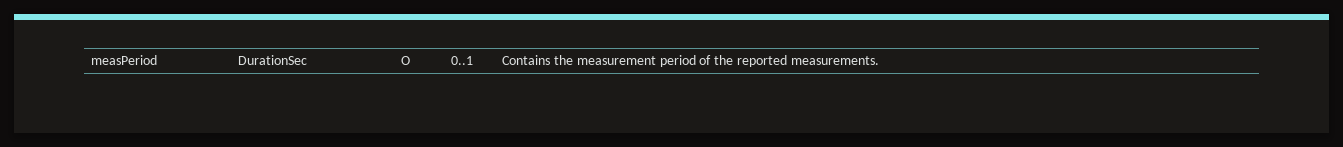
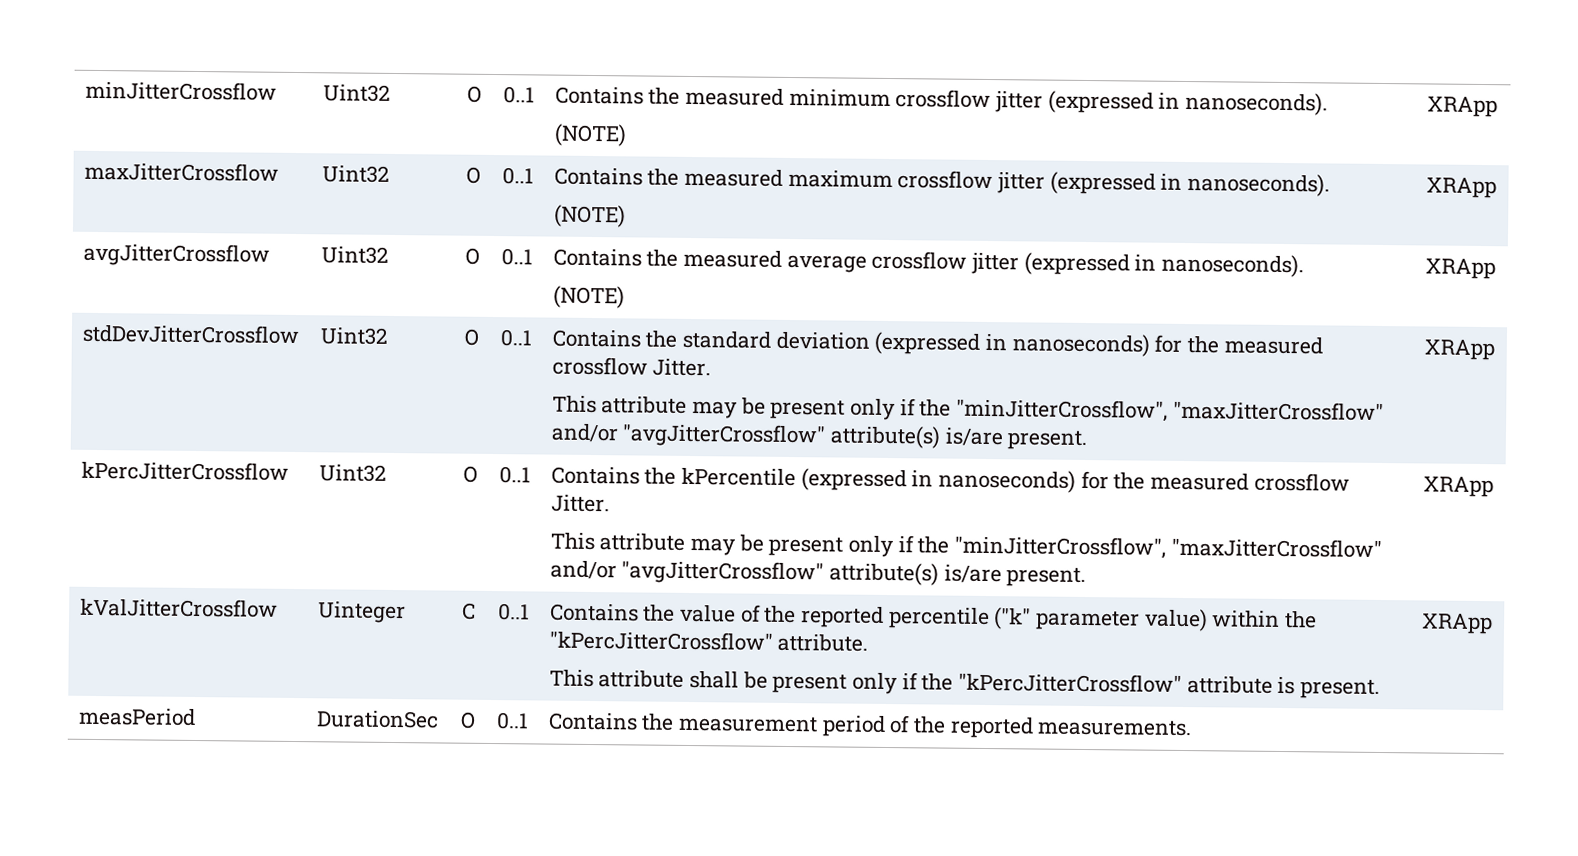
+ minJitterCrossflow | Uint32 | O | 0..1 | Contains the measured minimum crossflow jitter (expressed in nanoseconds).
+ (NOTE) | XRApp
+ maxJitterCrossflow | Uint32 | O | 0..1 | Contains the measured maximum crossflow jitter (expressed in nanoseconds).
+ (NOTE) | XRApp
+ avgJitterCrossflow | Uint32 | O | 0..1 | Contains the measured average crossflow jitter (expressed in nanoseconds).
+ (NOTE) | XRApp
+ stdDevJitterCrossflow | Uint32 | O | 0..1 | Contains the standard deviation (expressed in nanoseconds) for the measured crossflow Jitter.
+ This attribute may be present only if the "minJitterCrossflow", "maxJitterCrossflow" and/or "avgJitterCrossflow" attribute(s) is/are present. | XRApp
+ kPercJitterCrossflow | Uint32 | O | 0..1 | Contains the kPercentile (expressed in nanoseconds) for the measured crossflow Jitter.
+ This attribute may be present only if the "minJitterCrossflow", "maxJitterCrossflow" and/or "avgJitterCrossflow" attribute(s) is/are present. | XRApp
+ kValJitterCrossflow | Uinteger | C | 0..1 | Contains the value of the reported percentile ("k" parameter value) within the "kPercJitterCrossflow" attribute.
+ This attribute shall be present only if the "kPercJitterCrossflow" attribute is present. | XRApp

